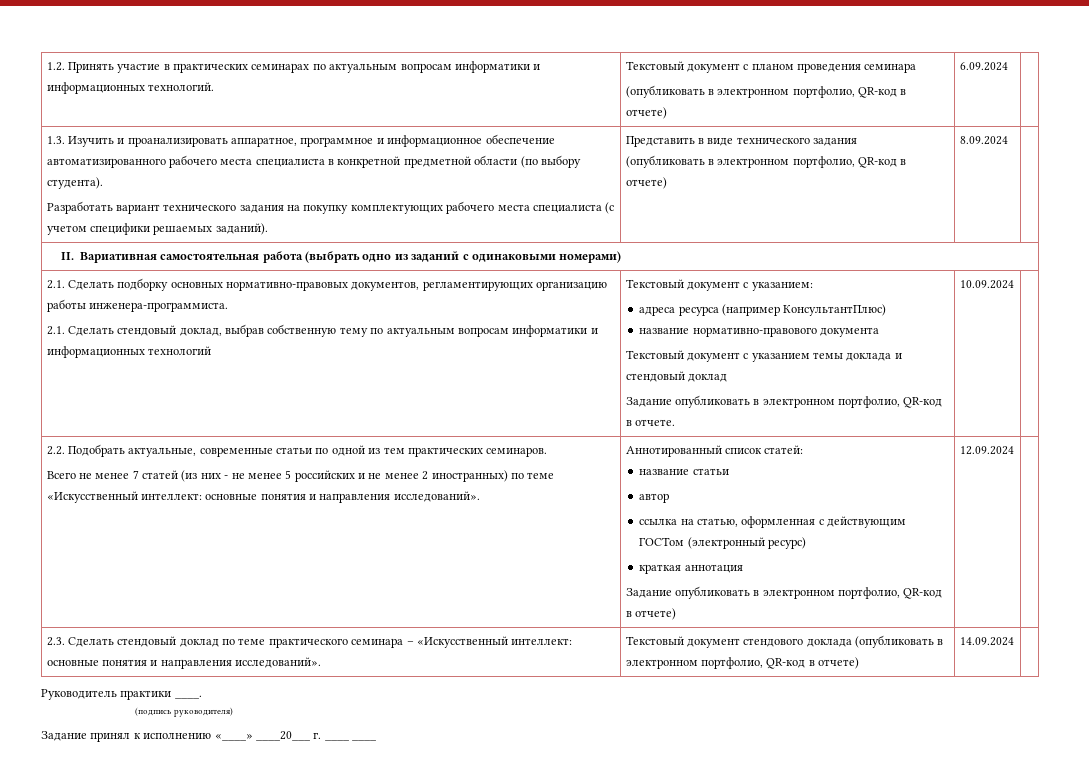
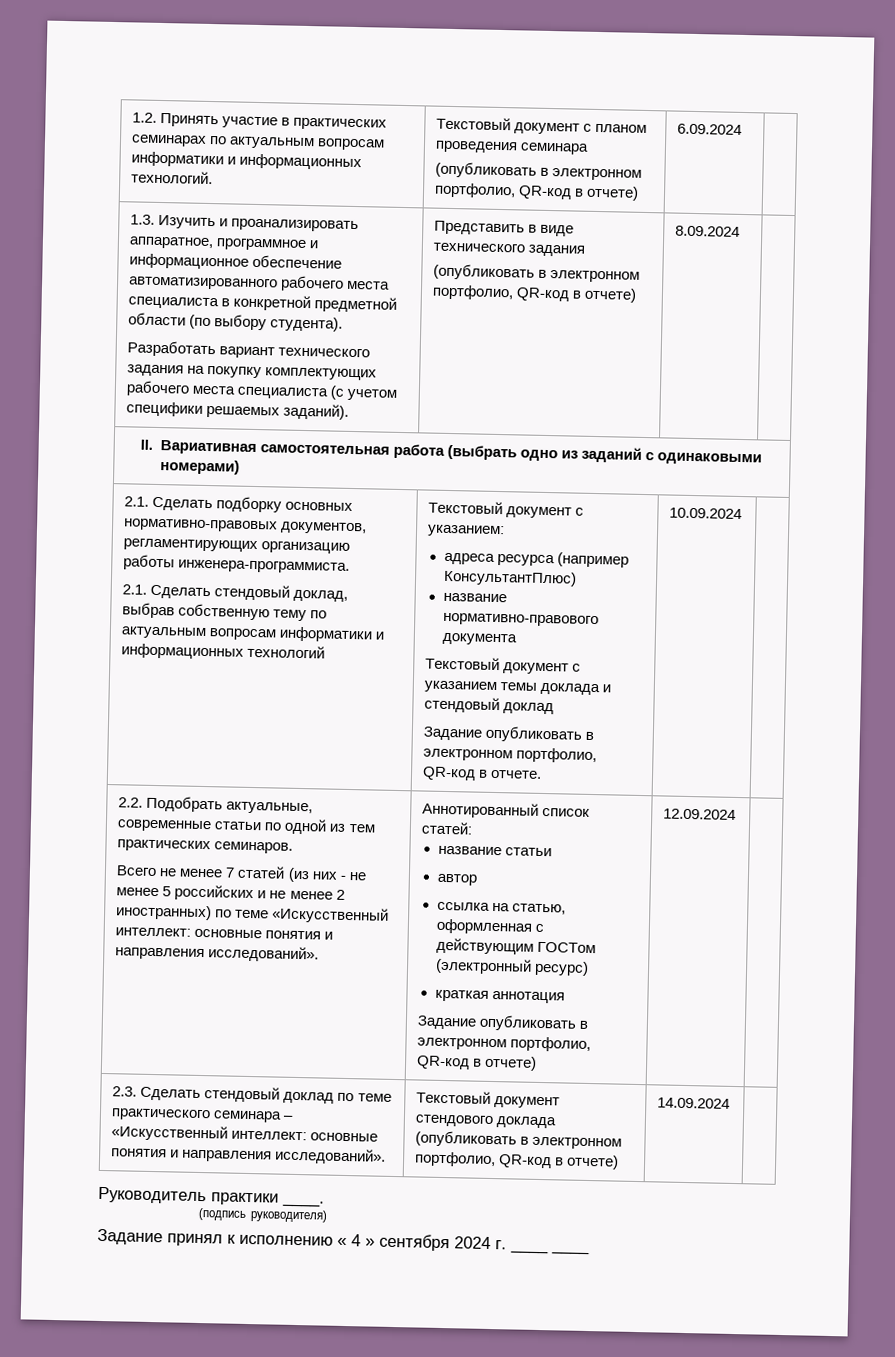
- Задание принял к исполнению «____» ____20___ г. ____ ____
+ Задание принял к исполнению « 4 » сентября 2024 г. ____ ____

